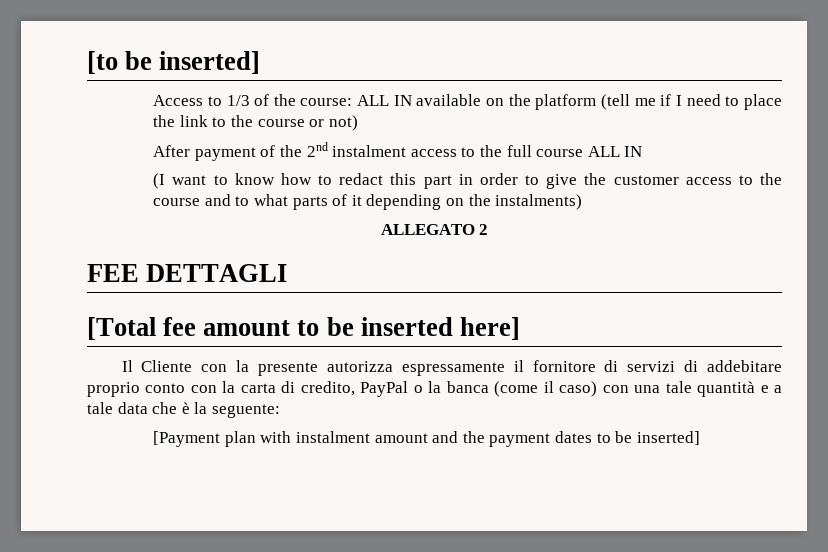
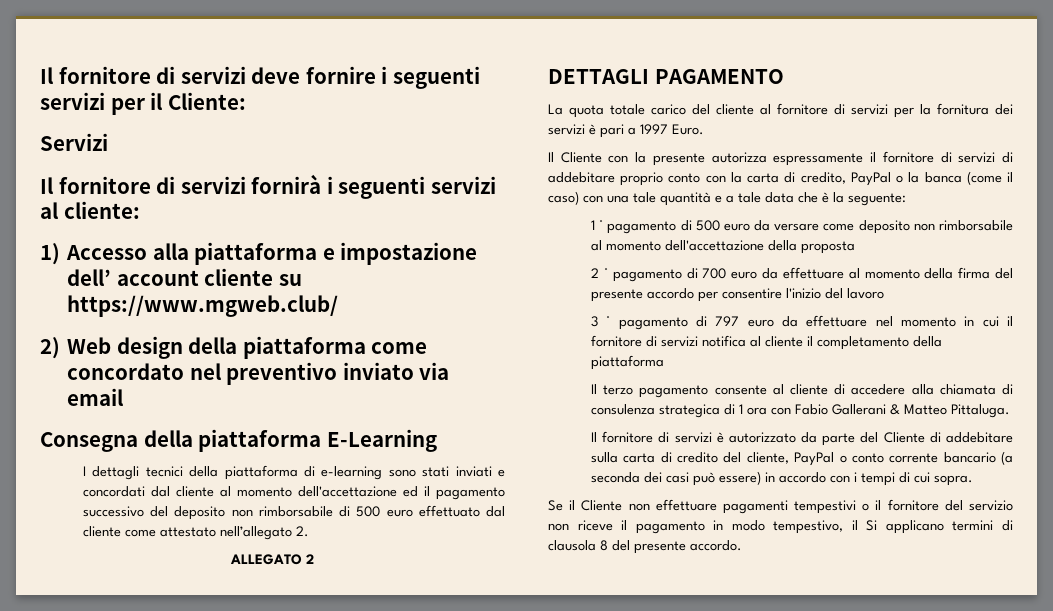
- [to be inserted]
- Access to 1/3 of the course: ALL IN available on the platform (tell me if I need to place the link to the course or not)
- After payment of the 2nd instalment access to the full course ALL IN
- (I want to know how to redact this part in order to give the customer access to the course and to what parts of it depending on the instalments)
+ Il fornitore di servizi deve fornire i seguenti servizi per il Cliente:
+ Servizi
+ Il fornitore di servizi fornirà i seguenti servizi al cliente:
+ 1) Accesso alla piattaforma e impostazione dell’ account cliente su https://www.mgweb.club/
+ 2) Web design della piattaforma come concordato nel preventivo inviato via email
+ Consegna della piattaforma E-Learning
+ I dettagli tecnici della piattaforma di e-learning sono stati inviati e concordati dal cliente al momento dell'accettazione ed il pagamento successivo del deposito non rimborsabile di 500 euro effettuato dal cliente come attestato nell’allegato 2.
- FEE DETTAGLI
- [Total fee amount to be inserted here]
+ DETTAGLI PAGAMENTO
+ La quota totale carico del cliente al fornitore di servizi per la fornitura dei servizi è pari a 1997 Euro.
- [Payment plan with instalment amount and the payment dates to be inserted]
+ 1 ° pagamento di 500 euro da versare come deposito non rimborsabile al momento dell'accettazione della proposta
+ 2 ° pagamento di 700 euro da effettuare al momento della firma del presente accordo per consentire l'inizio del lavoro
+ 3 ° pagamento di 797 euro da effettuare nel momento in cui il fornitore di servizi notifica al cliente il completamento della piattaforma
+ Il terzo pagamento consente al cliente di accedere alla chiamata di consulenza strategica di 1 ora con Fabio Gallerani & Matteo Pittaluga.
+ Il fornitore di servizi è autorizzato da parte del Cliente di addebitare sulla carta di credito del cliente, PayPal o conto corrente bancario (a seconda dei casi può essere) in accordo con i tempi di cui sopra.
+ Se il Cliente non effettuare pagamenti tempestivi o il fornitore del servizio non riceve il pagamento in modo tempestivo, il Si applicano termini di clausola 8 del presente accordo.

